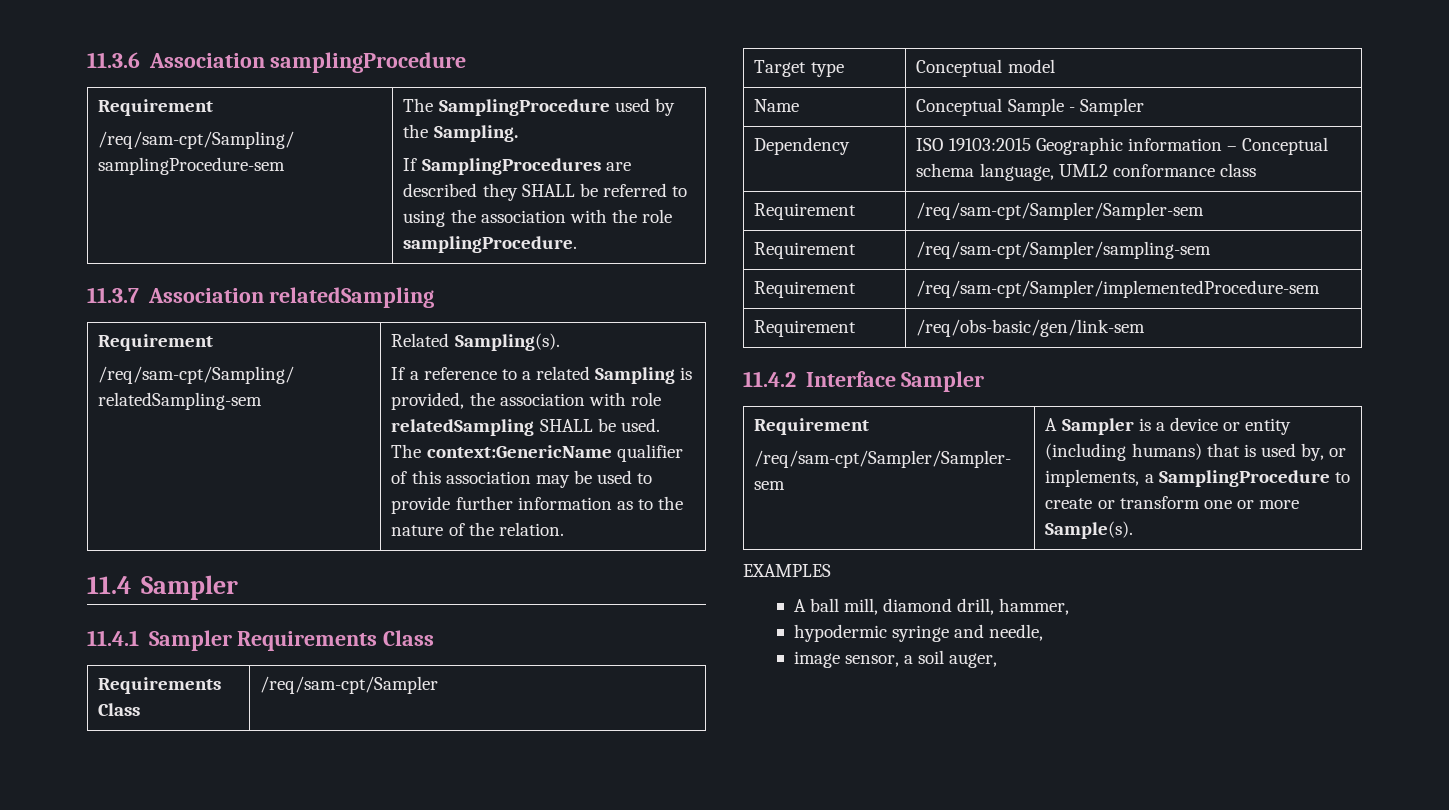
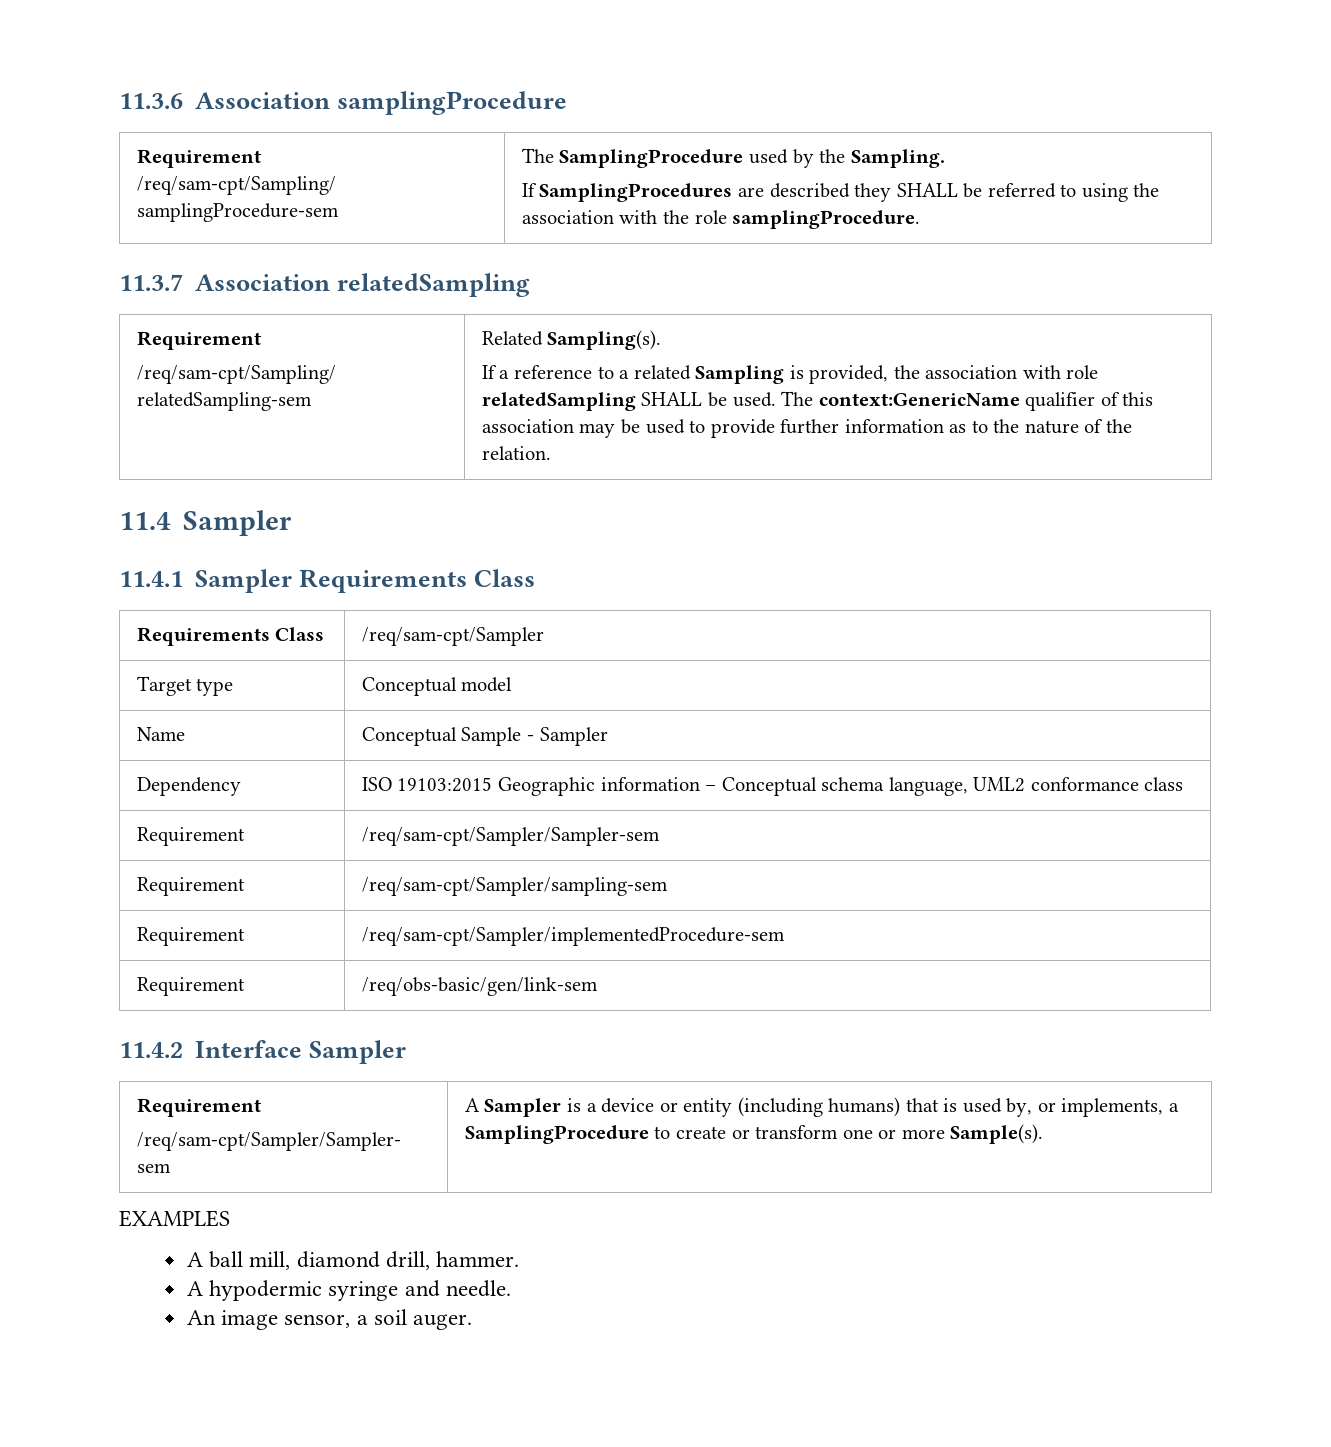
- A ball mill, diamond drill, hammer,
- hypodermic syringe and needle,
- image sensor, a soil auger,
+ A ball mill, diamond drill, hammer.
+ A hypodermic syringe and needle.
+ An image sensor, a soil auger.

